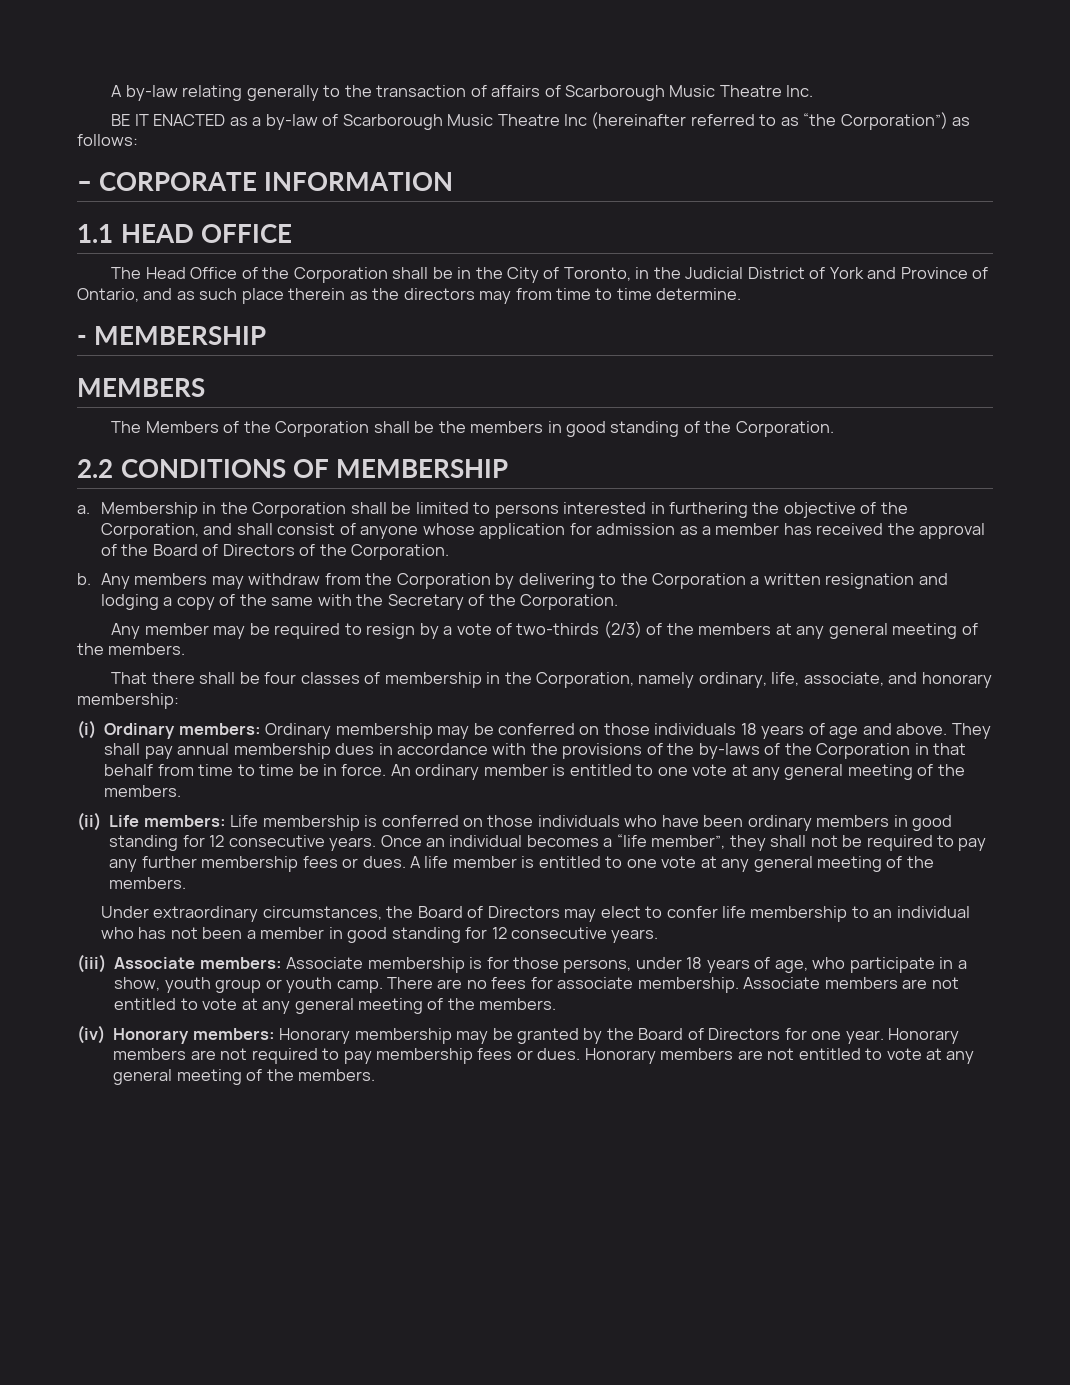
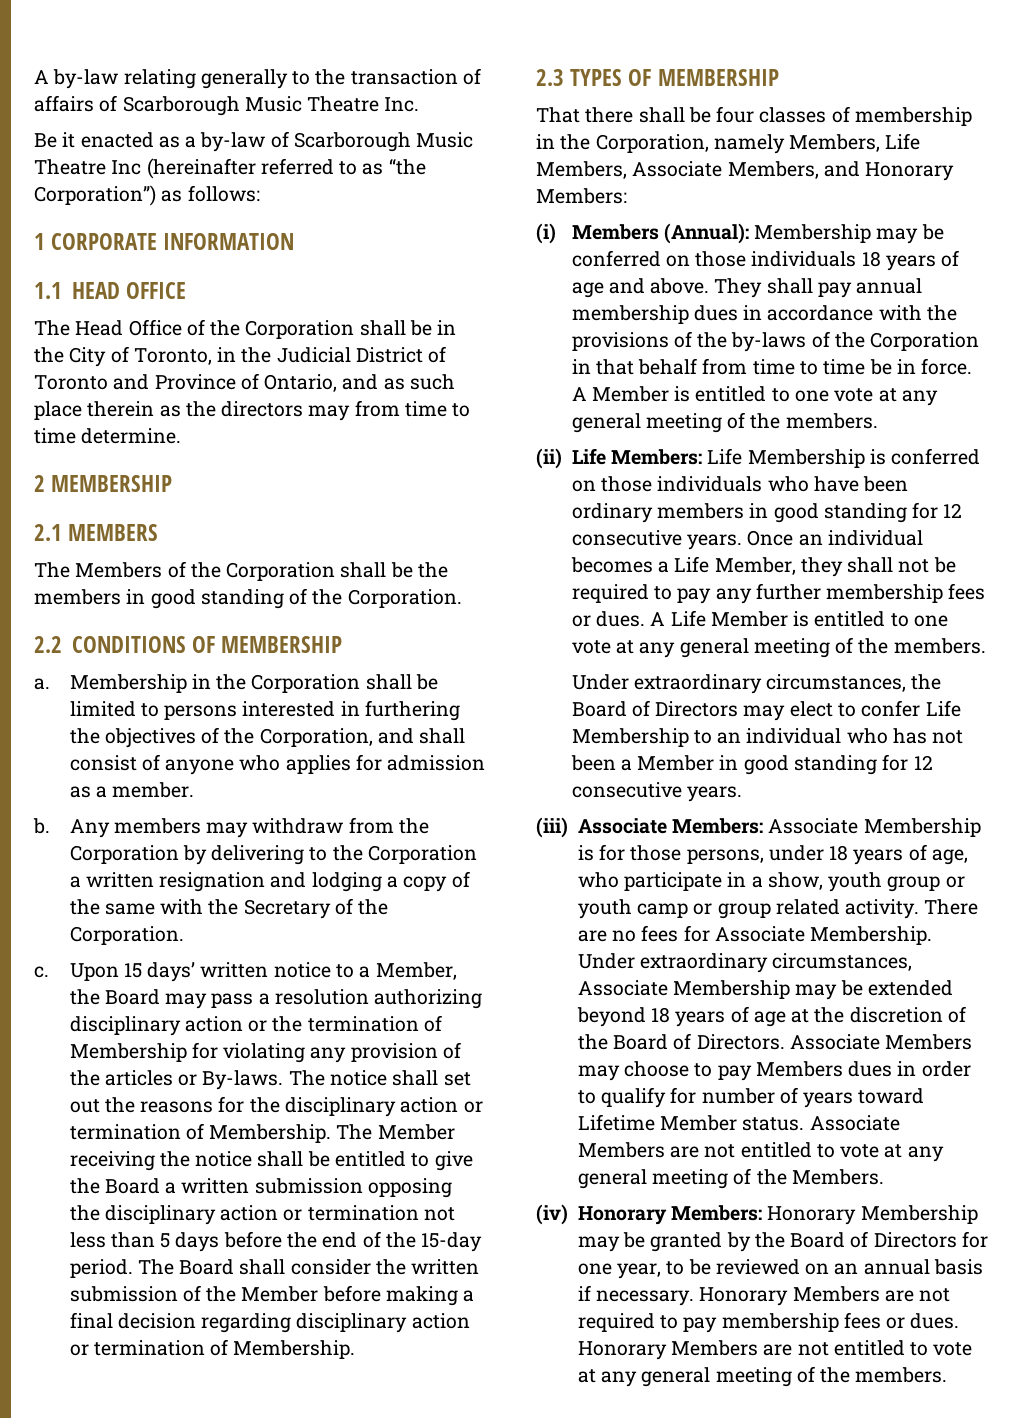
- BE IT ENACTED as a by-law of Scarborough Music Theatre Inc (hereinafter referred to as “the Corporation”) as follows:
+ Be it enacted as a by-law of Scarborough Music Theatre Inc (hereinafter referred to as “the Corporation”) as follows:
- – CORPORATE INFORMATION
+ 1 CORPORATE INFORMATION
- The Head Office of the Corporation shall be in the City of Toronto, in the Judicial District of York and Province of Ontario, and as such place therein as the directors may from time to time determine.
+ The Head Office of the Corporation shall be in the City of Toronto, in the Judicial District of Toronto and Province of Ontario, and as such place therein as the directors may from time to time determine.
- - MEMBERSHIP
- MEMBERS
+ 2 MEMBERSHIP
+ 2.1 MEMBERS
- Membership in the Corporation shall be limited to persons interested in furthering the objective of the Corporation, and shall consist of anyone whose application for admission as a member has received the approval of the Board of Directors of the Corporation.
+ Membership in the Corporation shall be limited to persons interested in furthering the objectives of the Corporation, and shall consist of anyone who applies for admission as a member.
- Any member may be required to resign by a vote of two-thirds (2/3) of the members at any general meeting of the members.
+ c. Upon 15 days’ written notice to a Member, the Board may pass a resolution authorizing disciplinary action or the termination of Membership for violating any provision of the articles or By-laws. The notice shall set out the reasons for the disciplinary action or termination of Membership. The Member receiving the notice shall be entitled to give the Board a written submission opposing the disciplinary action or termination not less than 5 days before the end of the 15-day period. The Board shall consider the written submission of the Member before making a final decision regarding disciplinary action or termination of Membership.
+ 2.3 TYPES OF MEMBERSHIP
- That there shall be four classes of membership in the Corporation, namely ordinary, life, associate, and honorary membership:
- (i) Ordinary members: Ordinary membership may be conferred on those individuals 18 years of age and above.
+ That there shall be four classes of membership in the Corporation, namely Members, Life Members, Associate Members, and Honorary Members:
+ (i) Members (Annual): Membership may be conferred on those individuals 18 years of age and above.
- An ordinary member is entitled to one vote at any general meeting of the members.
+ A Member is entitled to one vote at any general meeting of the members.
- (ii) Life members: Life membership is conferred on those individuals who have been ordinary members in good standing for 12 consecutive years.
+ (ii) Life Members: Life Membership is conferred on those individuals who have been ordinary members in good standing for 12 consecutive years.
- Once an individual becomes a “life member”, they shall not be required to pay any further membership fees or dues.
+ Once an individual becomes a Life Member, they shall not be required to pay any further membership fees or dues.
- A life member is entitled to one vote at any general meeting of the members.
+ A Life Member is entitled to one vote at any general meeting of the members.
- Under extraordinary circumstances, the Board of Directors may elect to confer life membership to an individual who has not been a member in good standing for 12 consecutive years.
+ Under extraordinary circumstances, the Board of Directors may elect to confer Life Membership to an individual who has not been a Member in good standing for 12 consecutive years.
- (iii) Associate members: Associate membership is for those persons, under 18 years of age, who participate in a show, youth group or youth camp.
+ (iii) Associate Members: Associate Membership is for those persons, under 18 years of age, who participate in a show, youth group or youth camp or group related activity.
- There are no fees for associate membership. Associate members are not entitled to vote at any general meeting of the members.
+ There are no fees for Associate Membership. Under extraordinary circumstances, Associate Membership may be extended beyond 18 years of age at the discretion of the Board of Directors. Associate Members may choose to pay Members dues in order to qualify for number of years toward Lifetime Member status. Associate Members are not entitled to vote at any general meeting of the Members.
+ (iv) Honorary Members: Honorary Membership may be granted by the Board of Directors for one year, to be reviewed on an annual basis if necessary. Honorary Members are not required to pay membership fees or dues. Honorary Members are not entitled to vote at any general meeting of the members.
- (iv) Honorary members: Honorary membership may be granted by the Board of Directors for one year. Honorary members are not required to pay membership fees or dues. Honorary members are not entitled to vote at any general meeting of the members.

